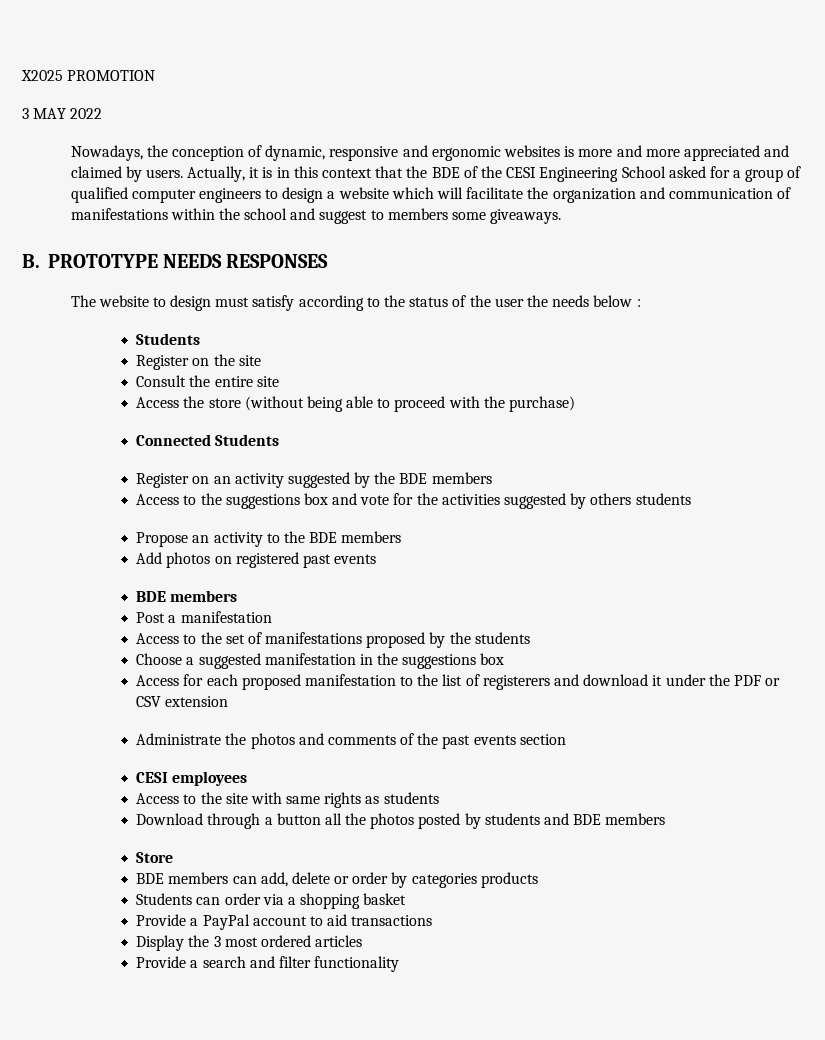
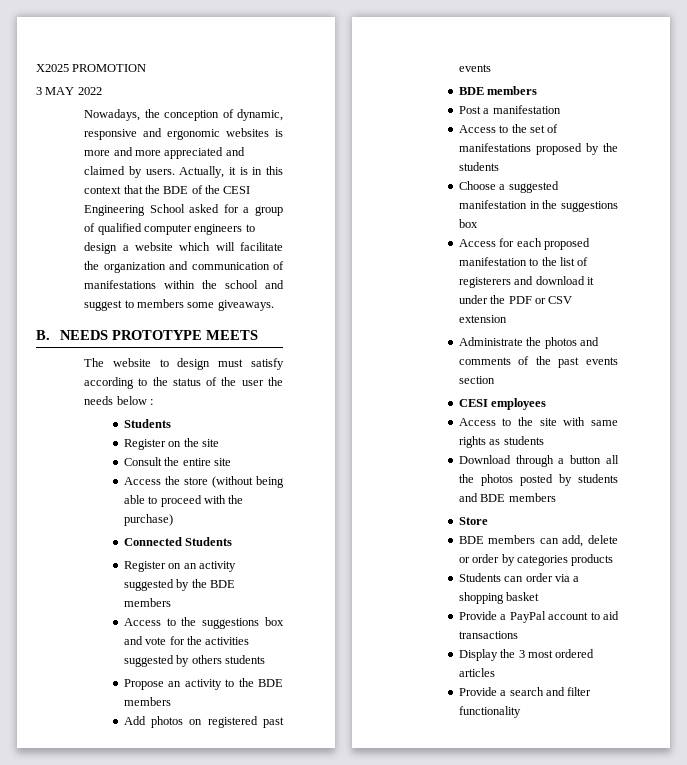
- B. PROTOTYPE NEEDS RESPONSES
+ B. NEEDS PROTOTYPE MEETS

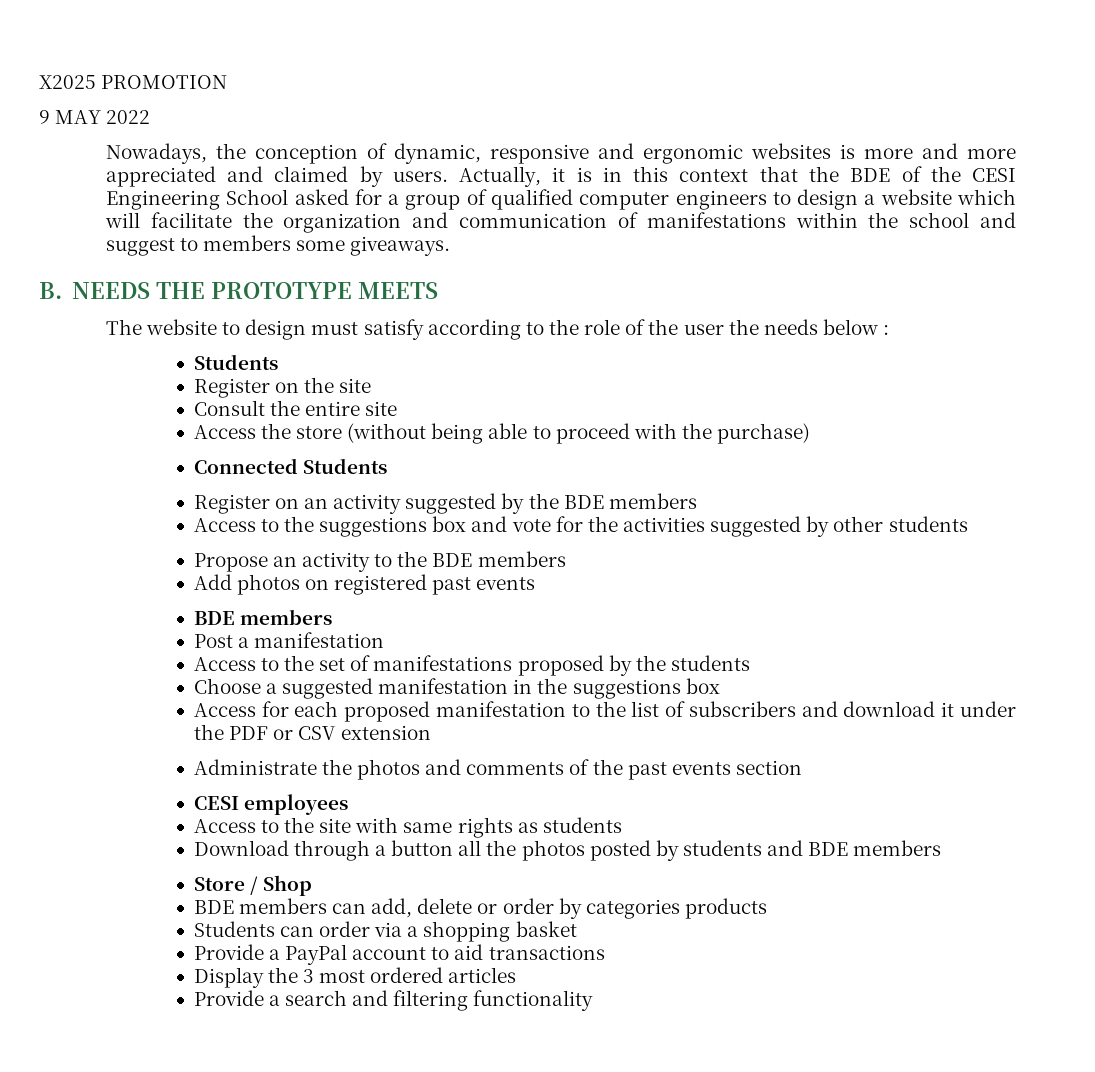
- 3 MAY 2022
+ 9 MAY 2022
- B. NEEDS PROTOTYPE MEETS
+ B. NEEDS THE PROTOTYPE MEETS
- The website to design must satisfy according to the status of the user the needs below :
+ The website to design must satisfy according to the role of the user the needs below :
- Access to the suggestions box and vote for the activities suggested by others students
+ Access to the suggestions box and vote for the activities suggested by other students
- Access for each proposed manifestation to the list of registerers and download it under the PDF or CSV extension
+ Access for each proposed manifestation to the list of subscribers and download it under the PDF or CSV extension
- Store
+ Store / Shop
- Provide a search and filter functionality
+ Provide a search and filtering functionality

